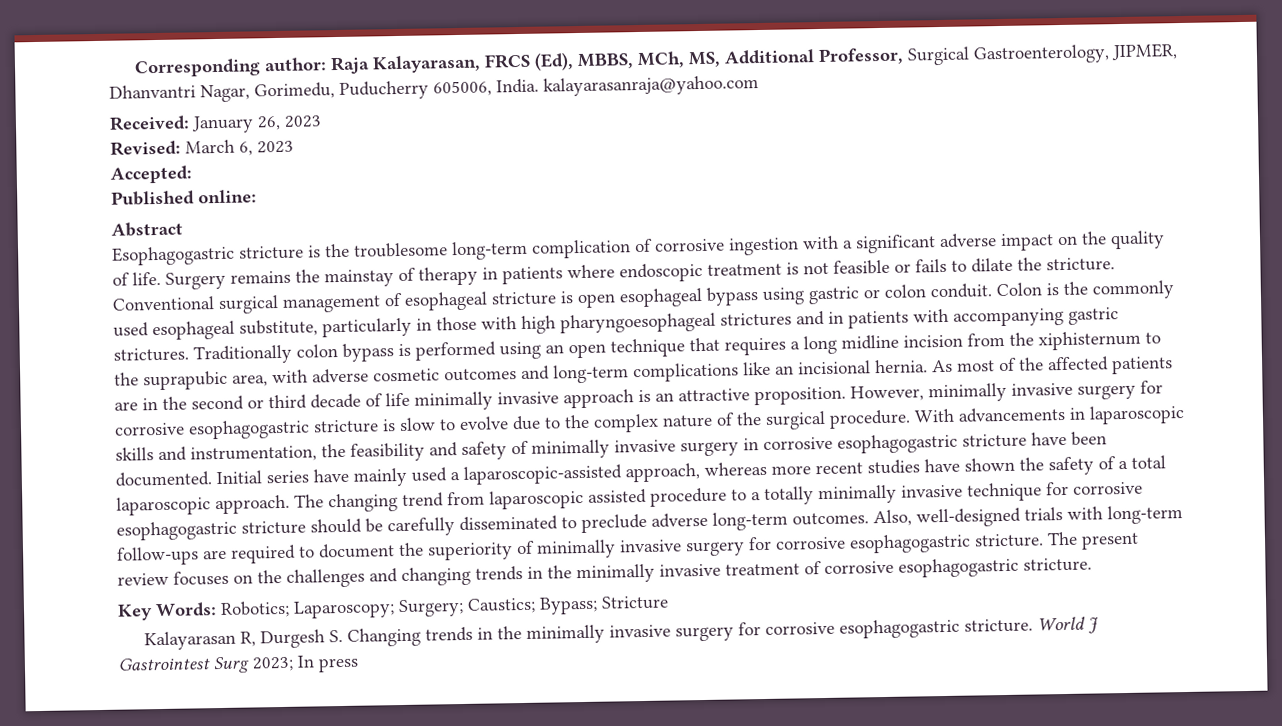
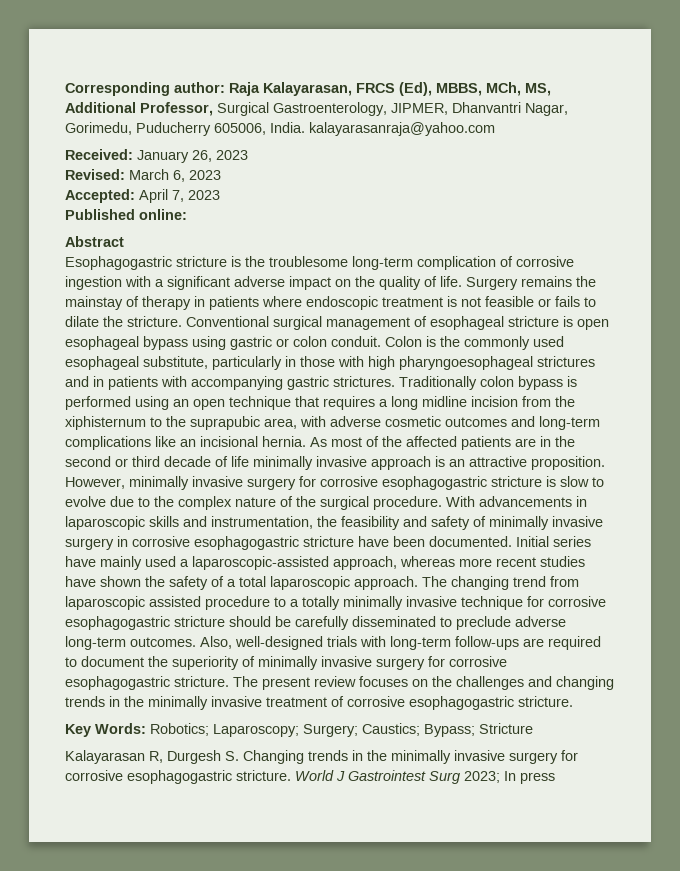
- Accepted:
+ Accepted: April 7, 2023

